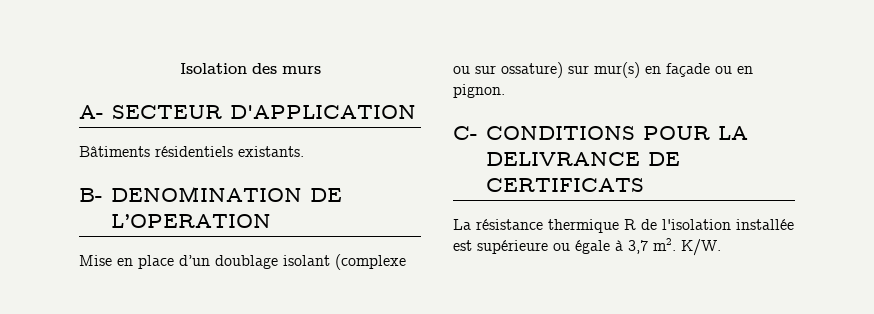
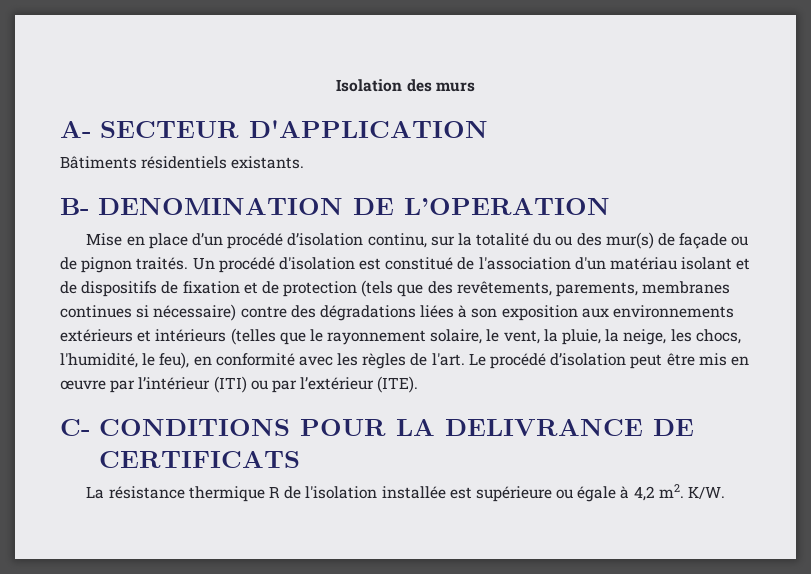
- Mise en place d’un doublage isolant (complexe ou sur ossature) sur mur(s) en façade ou en pignon.
+ Mise en place d’un procédé d’isolation continu, sur la totalité du ou des mur(s) de façade ou de pignon traités. Un procédé d'isolation est constitué de l'association d'un matériau isolant et de dispositifs de fixation et de protection (tels que des revêtements, parements, membranes continues si nécessaire) contre des dégradations liées à son exposition aux environnements extérieurs et intérieurs (telles que le rayonnement solaire, le vent, la pluie, la neige, les chocs, l'humidité, le feu), en conformité avec les règles de l'art. Le procédé d’isolation peut être mis en œuvre par l’intérieur (ITI) ou par l’extérieur (ITE).
- La résistance thermique R de l'isolation installée est supérieure ou égale à 3,7 m2.
+ La résistance thermique R de l'isolation installée est supérieure ou égale à 4,2 m2.

